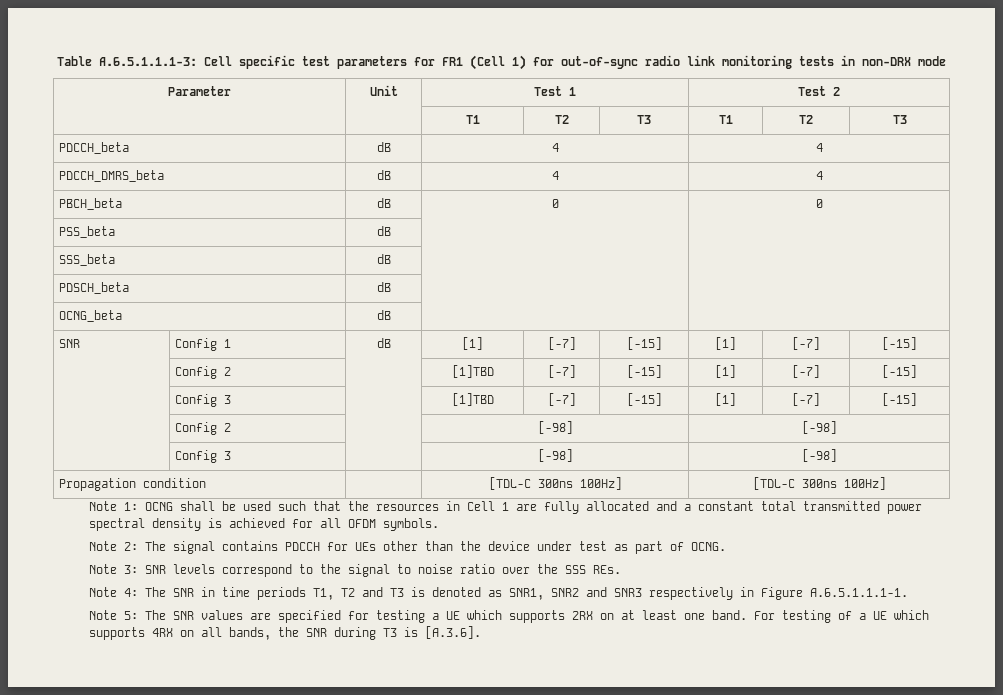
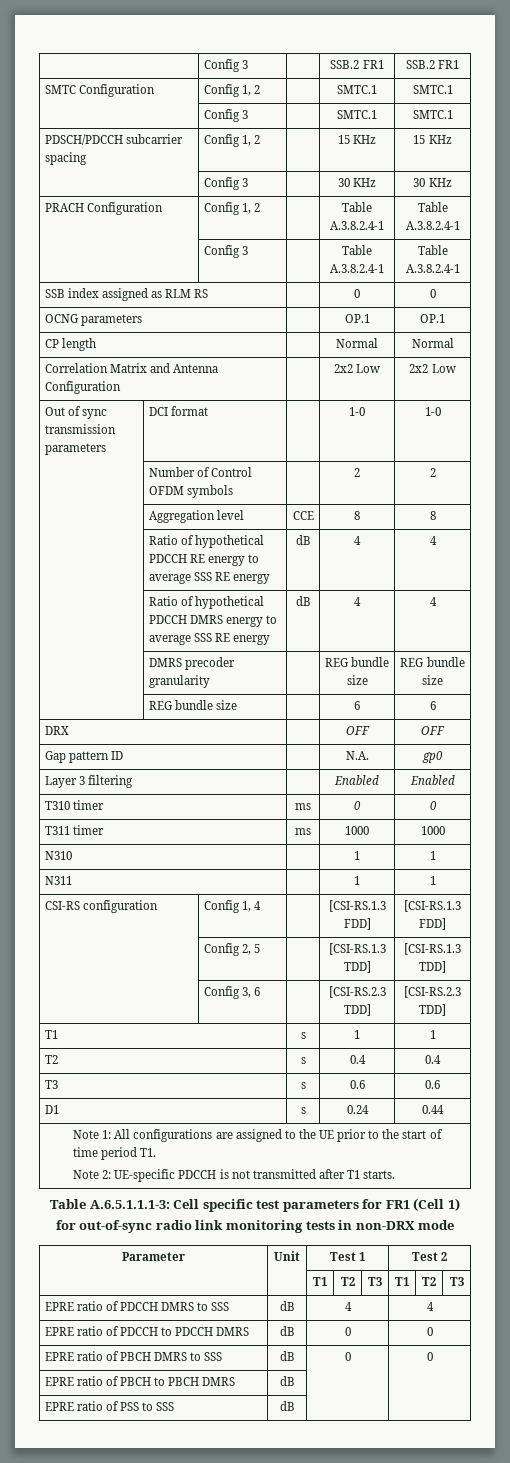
+ | Config 3 | | SSB.2 FR1 | SSB.2 FR1
+ SMTC Configuration | Config 1, 2 | | SMTC.1 | SMTC.1
+ | Config 3 | | SMTC.1 | SMTC.1
+ PDSCH/PDCCH subcarrier spacing | Config 1, 2 | | 15 KHz | 15 KHz
+ | Config 3 | | 30 KHz | 30 KHz
+ PRACH Configuration | Config 1, 2 | | Table A.3.8.2.4-1 | Table A.3.8.2.4-1
+ | Config 3 | | Table A.3.8.2.4-1 | Table A.3.8.2.4-1
+ SSB index assigned as RLM RS | | 0 | 0
+ OCNG parameters | | OP.1 | OP.1
+ CP length | | Normal | Normal
+ Correlation Matrix and Antenna Configuration | | 2x2 Low | 2x2 Low
+ Out of sync transmission parameters | DCI format | | 1-0 | 1-0
+ | Number of Control OFDM symbols | | 2 | 2
+ | Aggregation level | CCE | 8 | 8
+ | Ratio of hypothetical PDCCH RE energy to average SSS RE energy | dB | 4 | 4
+ | Ratio of hypothetical PDCCH DMRS energy to average SSS RE energy | dB | 4 | 4
+ | DMRS precoder granularity | | REG bundle size | REG bundle size
+ | REG bundle size | | 6 | 6
+ DRX | | OFF | OFF
+ Gap pattern ID | | N.A. | gp0
+ Layer 3 filtering | | Enabled | Enabled
+ T310 timer | ms | 0 | 0
+ T311 timer | ms | 1000 | 1000
+ N310 | | 1 | 1
+ N311 | | 1 | 1
+ CSI-RS configuration | Config 1, 4 | | [CSI-RS.1.3 FDD] | [CSI-RS.1.3 FDD]
+ | Config 2, 5 | | [CSI-RS.1.3 TDD] | [CSI-RS.1.3 TDD]
+ | Config 3, 6 | | [CSI-RS.2.3 TDD] | [CSI-RS.2.3 TDD]
+ T1 | s | 1 | 1
+ T2 | s | 0.4 | 0.4
+ T3 | s | 0.6 | 0.6
+ D1 | s | 0.24 | 0.44
+ Note 1: All configurations are assigned to the UE prior to the start of time period T1.
+ Note 2: UE-specific PDCCH is not transmitted after T1 starts.
- PDCCH_beta | dB | 4 | 4
- PDCCH_DMRS_beta | dB | 4 | 4
- PBCH_beta | dB | 0 | 0
- PSS_beta | dB | |
- SSS_beta | dB | |
- PDSCH_beta | dB | |
- OCNG_beta | dB | |
- SNR | Config 1 | dB | [1] | [-7] | [-15] | [1] | [-7] | [-15]
- | Config 2 | | [1]TBD | [-7] | [-15] | [1] | [-7] | [-15]
- | Config 3 | | [1]TBD | [-7] | [-15] | [1] | [-7] | [-15]
- | Config 2 | | [-98] | [-98]
- | Config 3 | | [-98] | [-98]
- Propagation condition | | [TDL-C 300ns 100Hz] | [TDL-C 300ns 100Hz]
- Note 1: OCNG shall be used such that the resources in Cell 1 are fully allocated and a constant total transmitted power spectral density is achieved for all OFDM symbols.
- Note 2: The signal contains PDCCH for UEs other than the device under test as part of OCNG.
- Note 3: SNR levels correspond to the signal to noise ratio over the SSS REs.
- Note 4: The SNR in time periods T1, T2 and T3 is denoted as SNR1, SNR2 and SNR3 respectively in Figure A.6.5.1.1.1-1.
- Note 5: The SNR values are specified for testing a UE which supports 2RX on at least one band. For testing of a UE which supports 4RX on all bands, the SNR during T3 is [A.3.6].
+ EPRE ratio of PDCCH DMRS to SSS | dB | 4 | 4
+ EPRE ratio of PDCCH to PDCCH DMRS | dB | 0 | 0
+ EPRE ratio of PBCH DMRS to SSS | dB | 0 | 0
+ EPRE ratio of PBCH to PBCH DMRS | dB | |
+ EPRE ratio of PSS to SSS | dB | |

